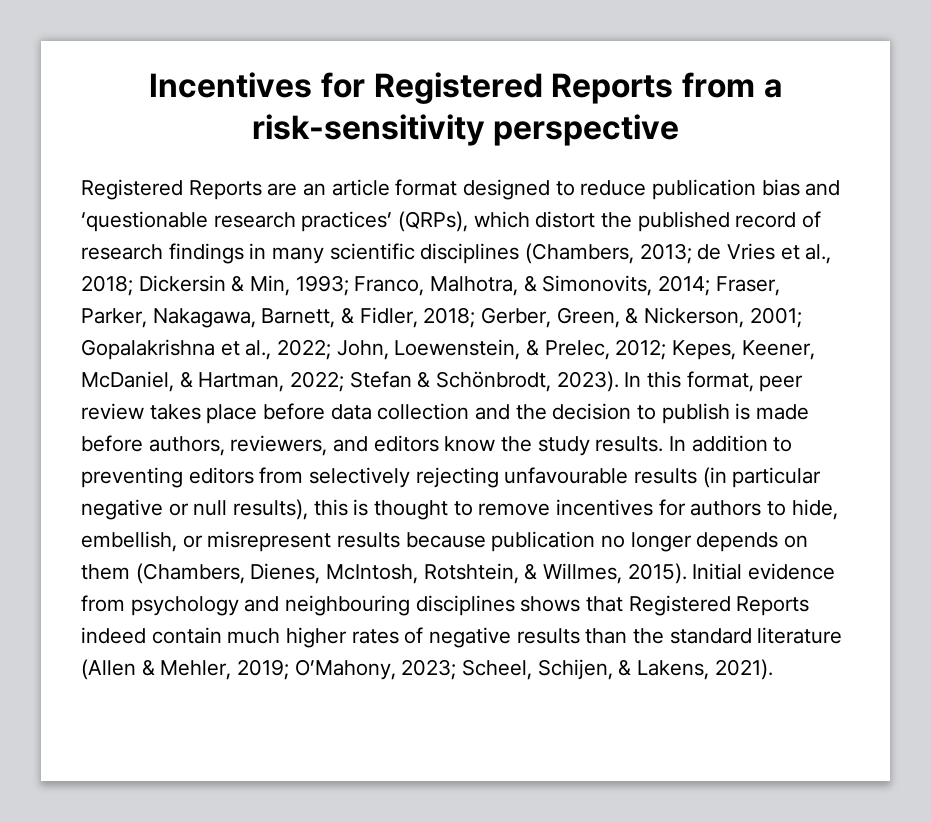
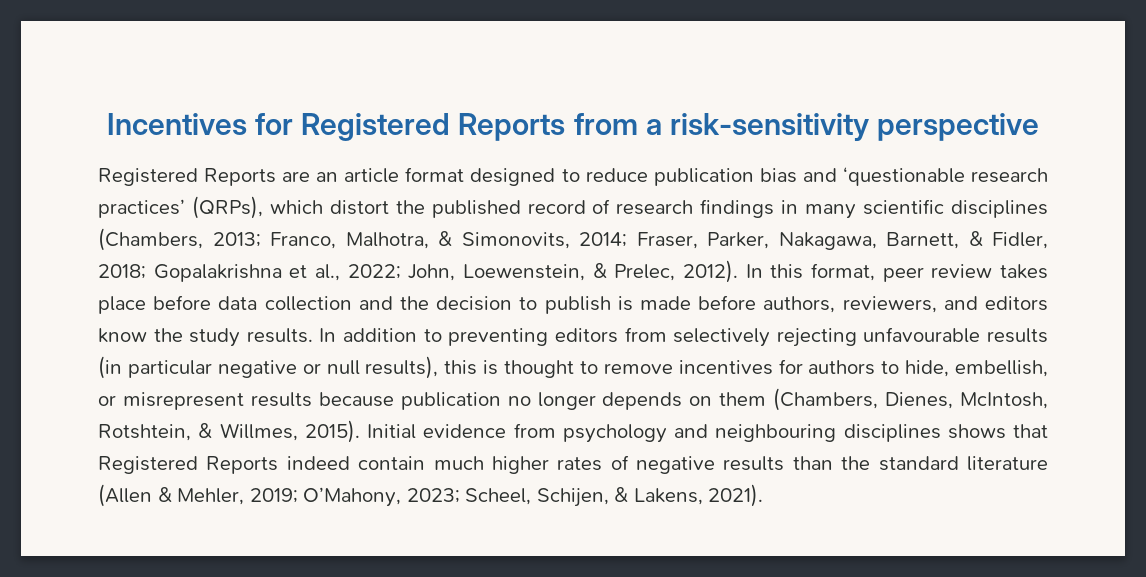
- Registered Reports are an article format designed to reduce publication bias and ‘questionable research practices’ (QRPs), which distort the published record of research findings in many scientific disciplines (Chambers, 2013; de Vries et al., 2018; Dickersin & Min, 1993; Franco, Malhotra, & Simonovits, 2014; Fraser, Parker, Nakagawa, Barnett, & Fidler, 2018; Gerber, Green, & Nickerson, 2001; Gopalakrishna et al., 2022; John, Loewenstein, & Prelec, 2012; Kepes, Keener, McDaniel, & Hartman, 2022; Stefan & Schönbrodt, 2023).
+ Registered Reports are an article format designed to reduce publication bias and ‘questionable research practices’ (QRPs), which distort the published record of research findings in many scientific disciplines (Chambers, 2013; Franco, Malhotra, & Simonovits, 2014; Fraser, Parker, Nakagawa, Barnett, & Fidler, 2018; Gopalakrishna et al., 2022; John, Loewenstein, & Prelec, 2012).

